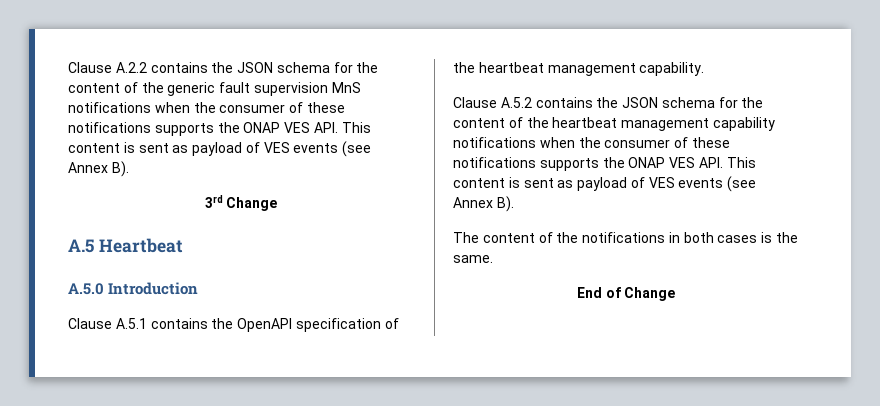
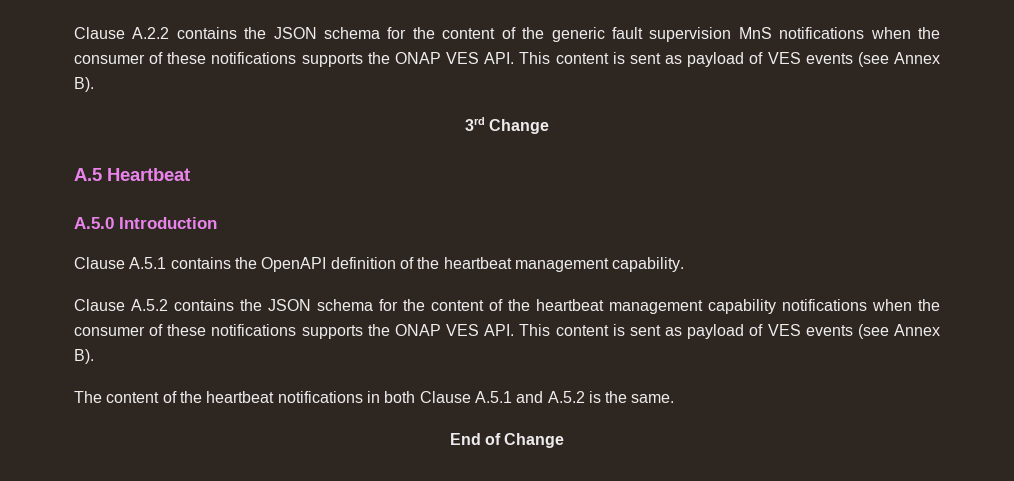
- Clause A.5.1 contains the OpenAPI specification of the heartbeat management capability.
+ Clause A.5.1 contains the OpenAPI definition of the heartbeat management capability.
- The content of the notifications in both cases is the same.
+ The content of the heartbeat notifications in both Clause A.5.1 and A.5.2 is the same.

